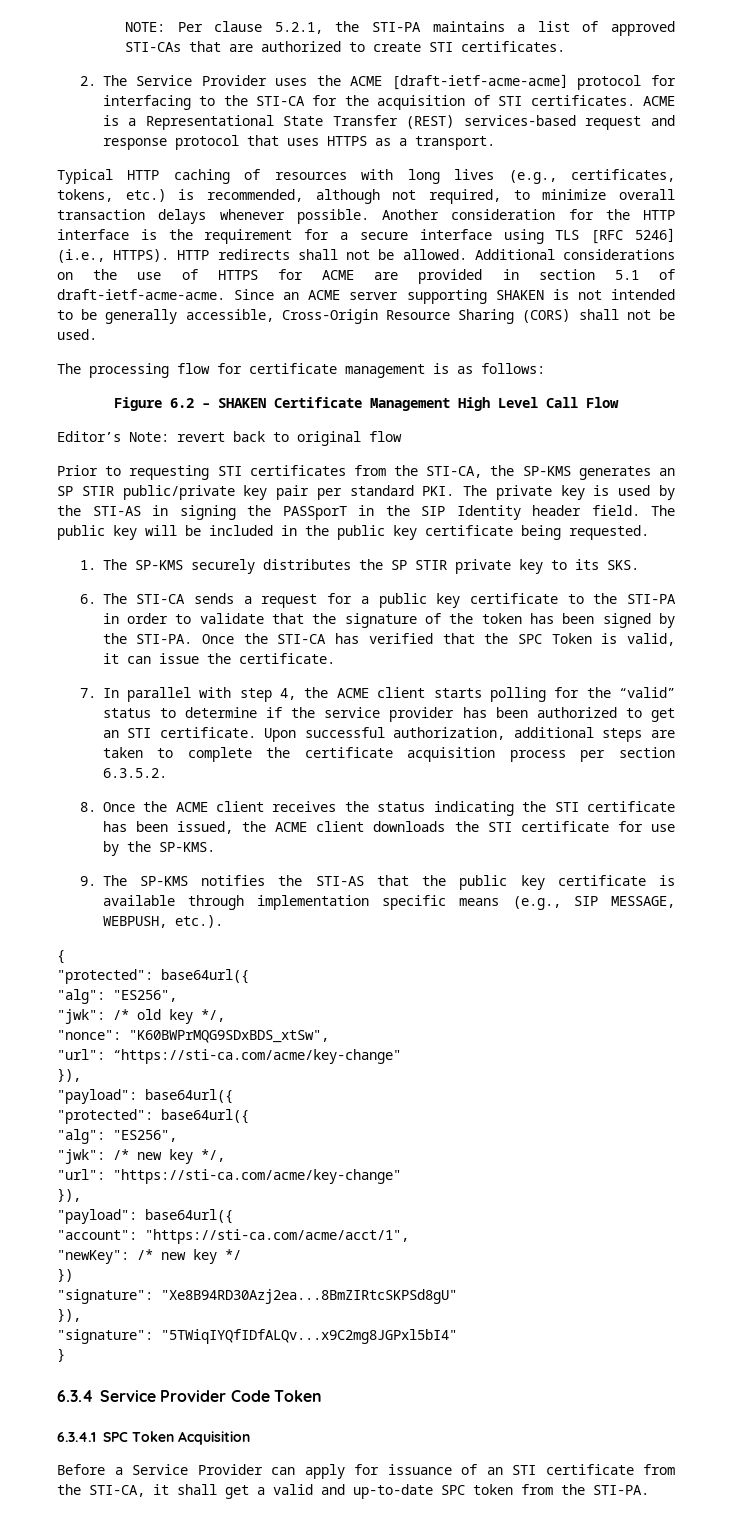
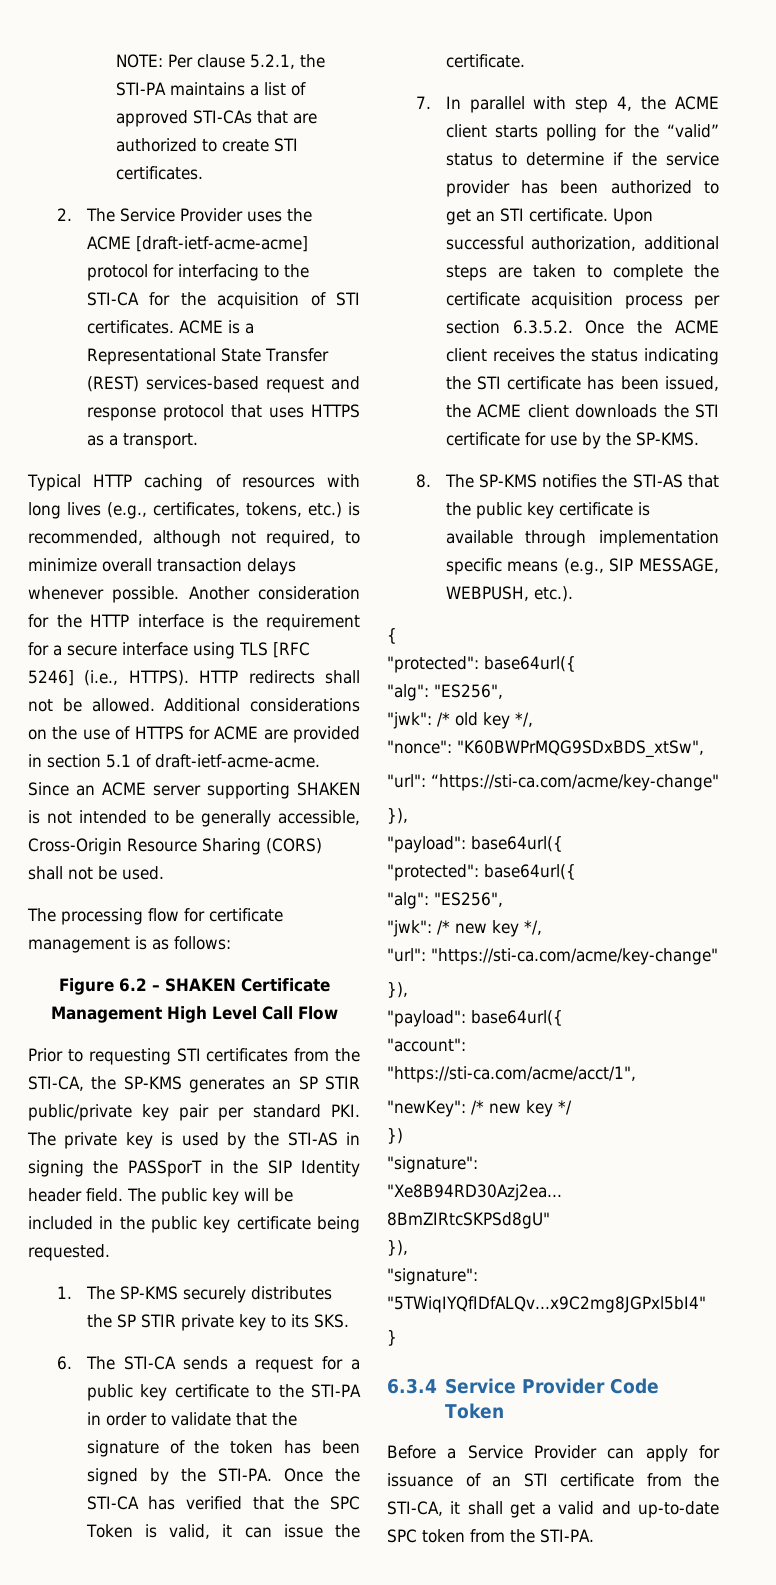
- Editor’s Note: revert back to original flow
- Upon successful authorization, additional steps are taken to complete the certificate acquisition process per section 6.3.5.2.
- 8. Once the ACME client receives the status indicating the STI certificate has been issued, the ACME client downloads the STI certificate for use by the SP-KMS.
+ Upon successful authorization, additional steps are taken to complete the certificate acquisition process per section 6.3.5.2. Once the ACME client receives the status indicating the STI certificate has been issued, the ACME client downloads the STI certificate for use by the SP-KMS.
- 9. The SP-KMS notifies the STI-AS that the public key certificate is available through implementation specific means (e.g., SIP MESSAGE, WEBPUSH, etc.).
+ 8. The SP-KMS notifies the STI-AS that the public key certificate is available through implementation specific means (e.g., SIP MESSAGE, WEBPUSH, etc.).
- 6.3.4.1 SPC Token Acquisition

